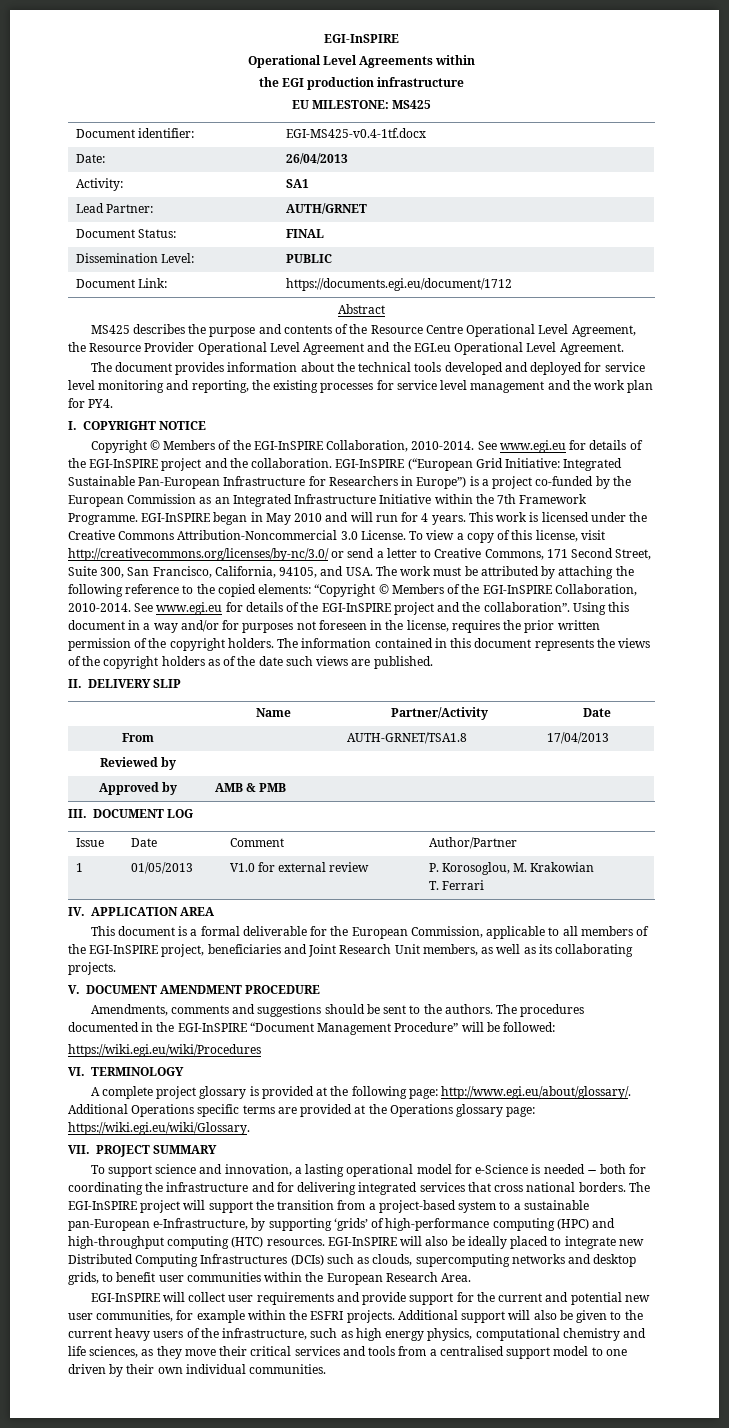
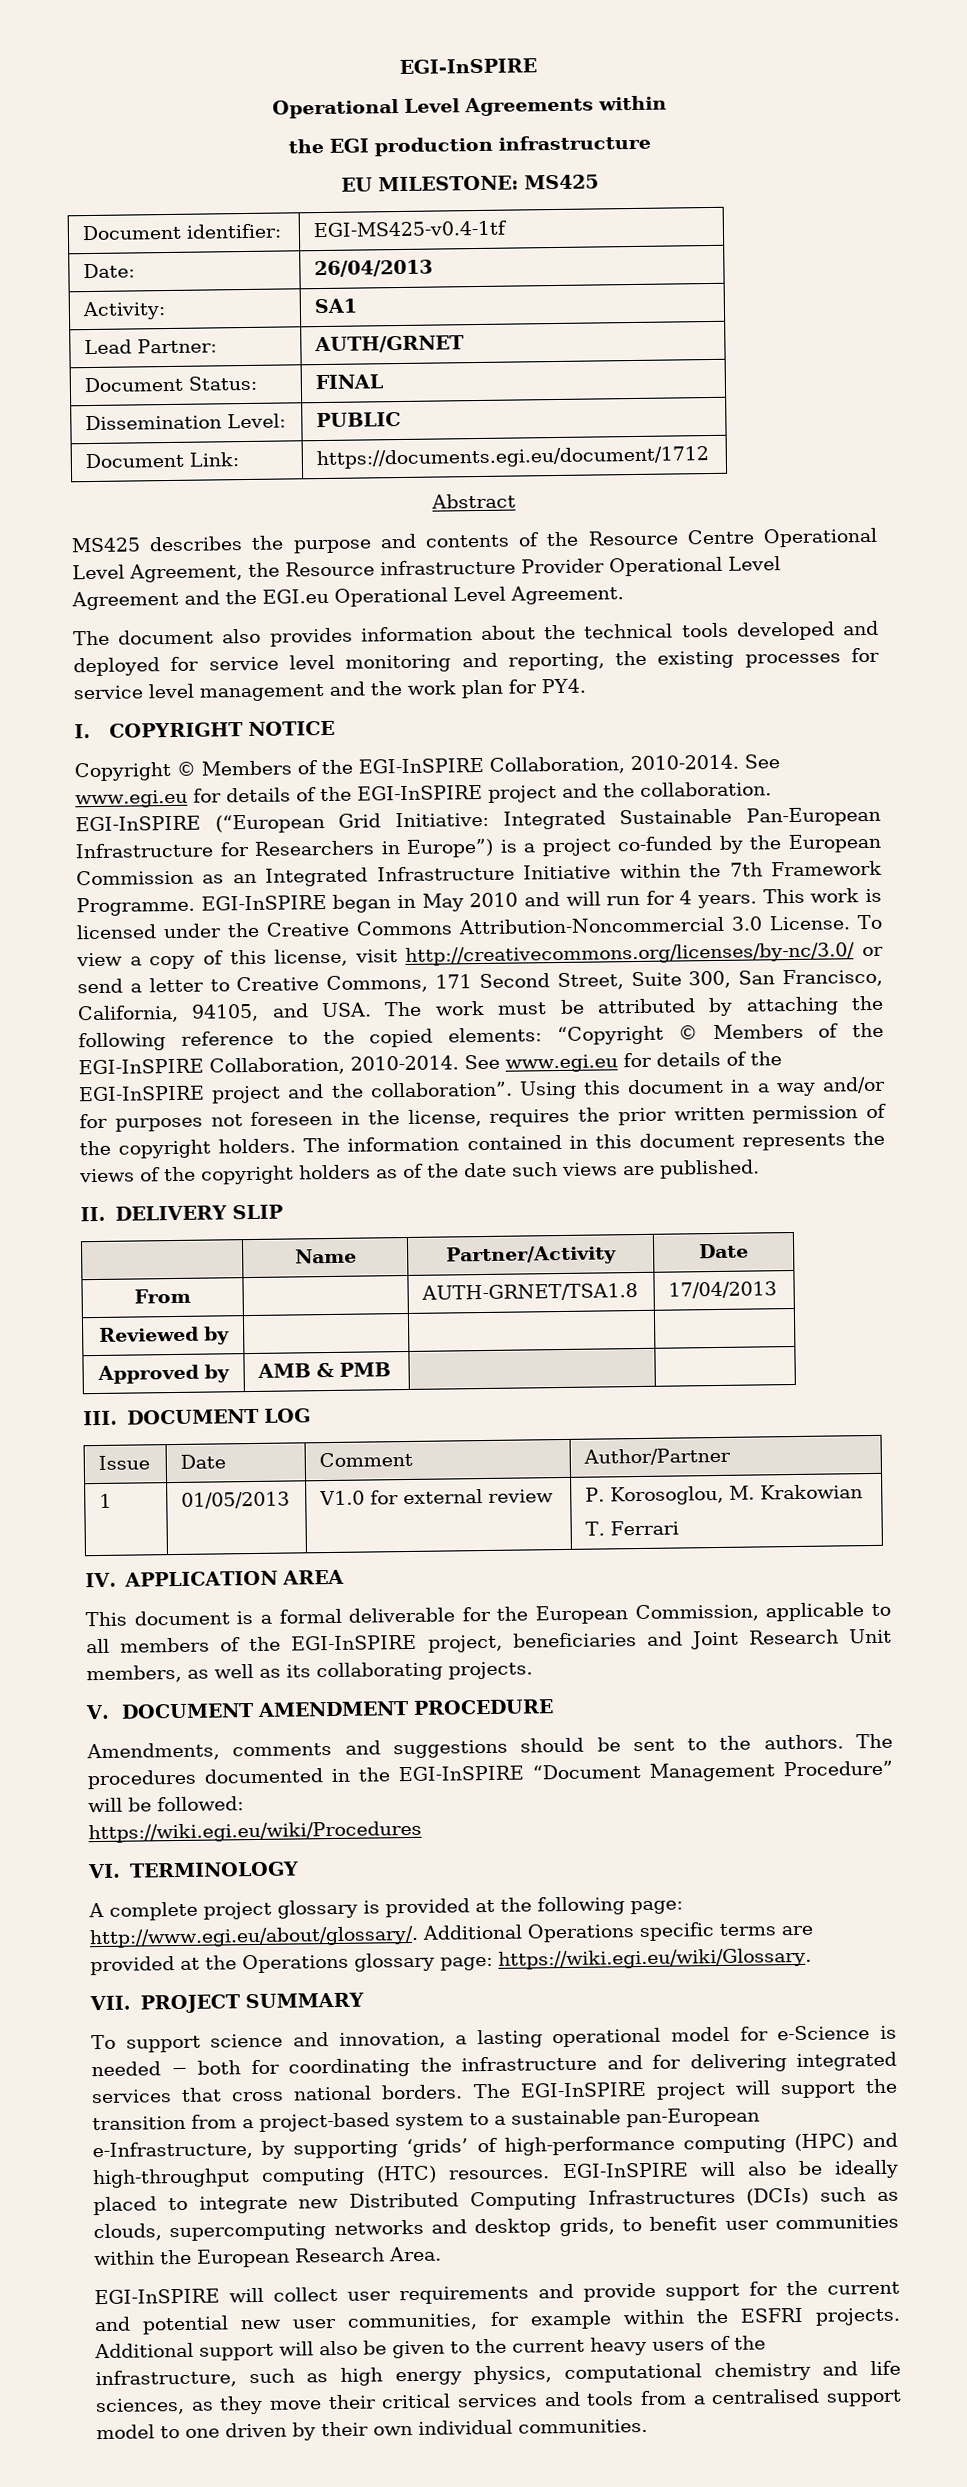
- Document identifier: | EGI-MS425-v0.4-1tf.docx
+ Document identifier: | EGI-MS425-v0.4-1tf
- MS425 describes the purpose and contents of the Resource Centre Operational Level Agreement, the Resource Provider Operational Level Agreement and the EGI.eu Operational Level Agreement.
+ MS425 describes the purpose and contents of the Resource Centre Operational Level Agreement, the Resource infrastructure Provider Operational Level Agreement and the EGI.eu Operational Level Agreement.
- The document provides information about the technical tools developed and deployed for service level monitoring and reporting, the existing processes for service level management and the work plan for PY4.
+ The document also provides information about the technical tools developed and deployed for service level monitoring and reporting, the existing processes for service level management and the work plan for PY4.

